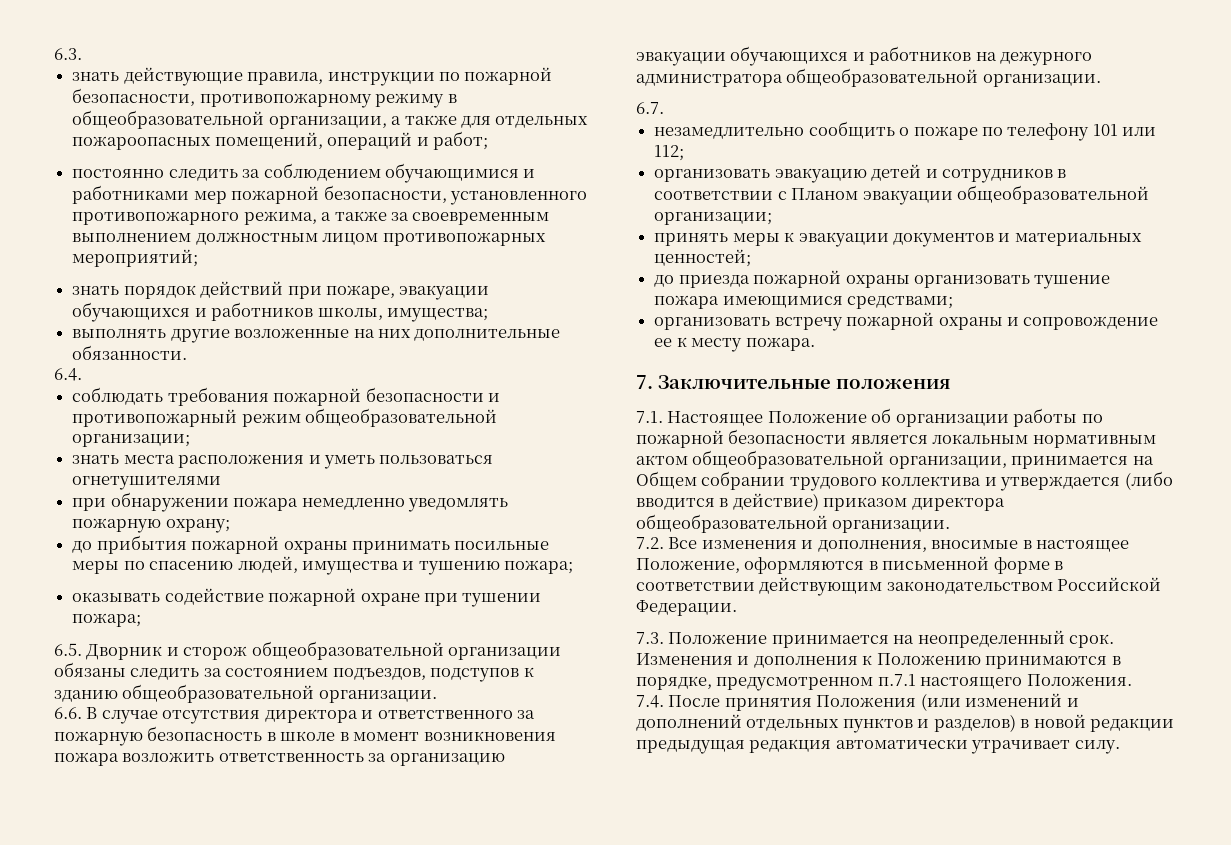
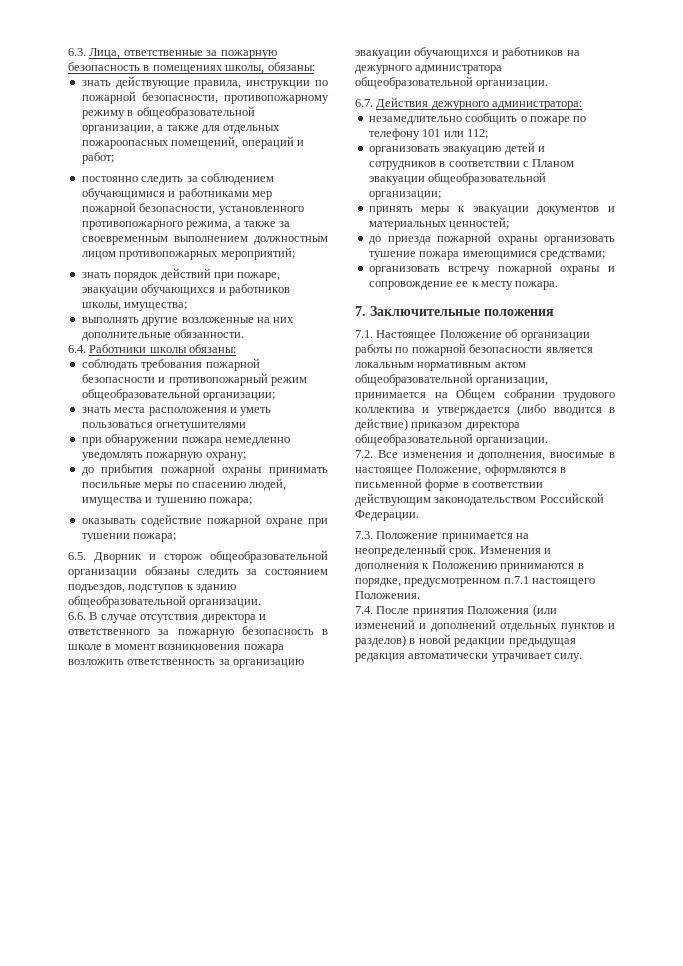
- 6.3.
+ 6.3. Лица, ответственные за пожарную безопасность в помещениях школы, обязаны:
- 6.4.
+ 6.4. Работники школы обязаны:
- 6.7.
+ 6.7. Действия дежурного администратора:

